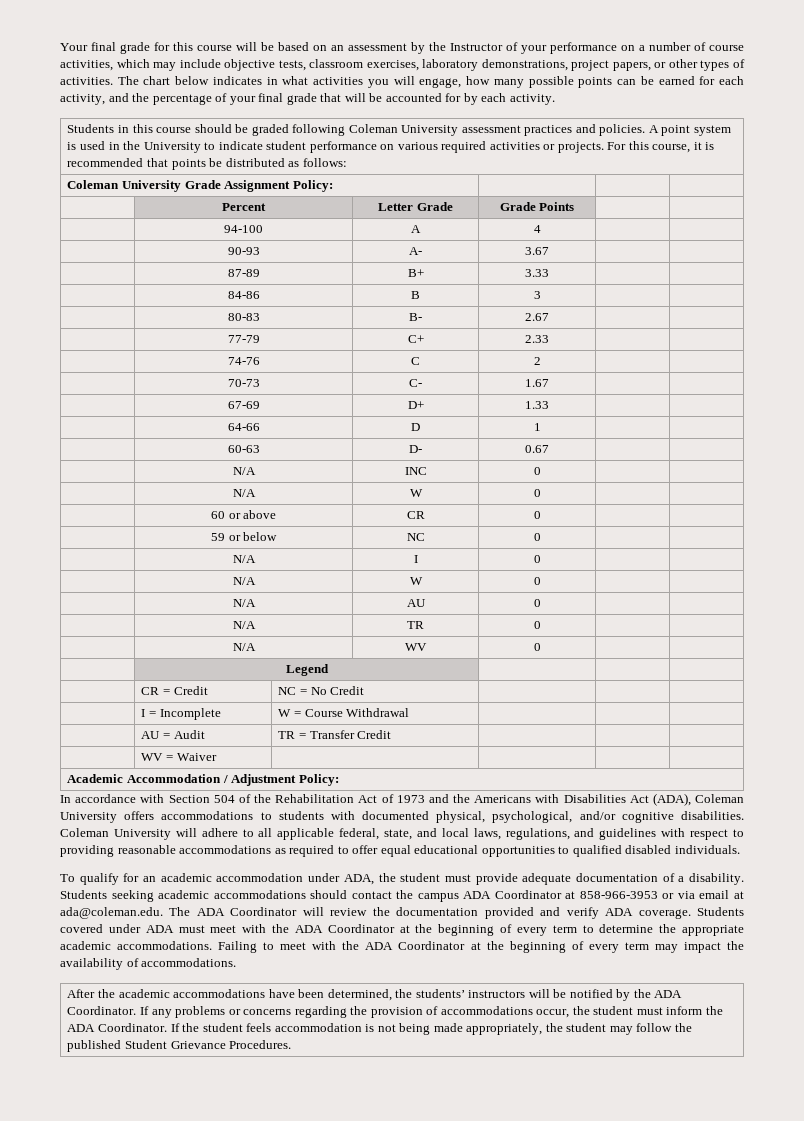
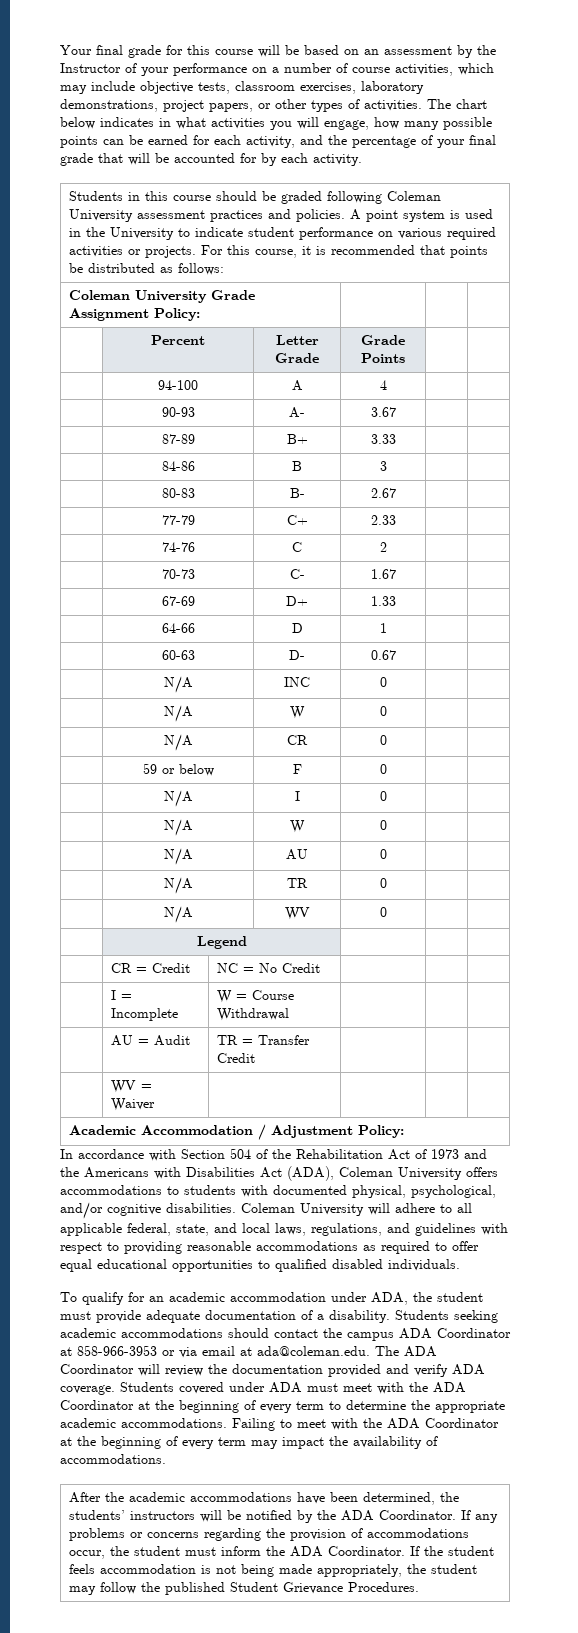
- | 60 or above | CR | 0 | |
+ | N/A | CR | 0 | |
- | 59 or below | NC | 0 | |
+ | 59 or below | F | 0 | |

